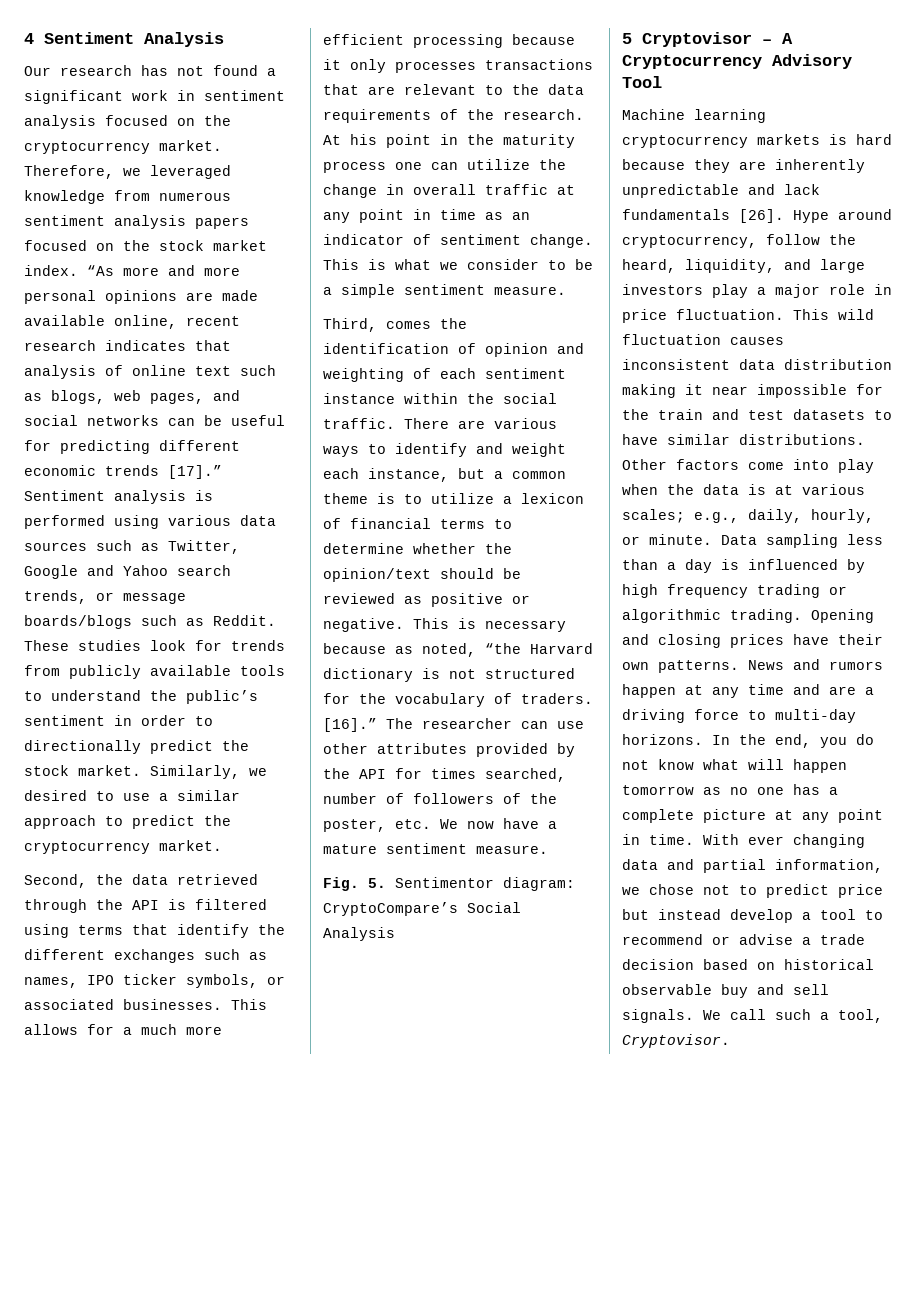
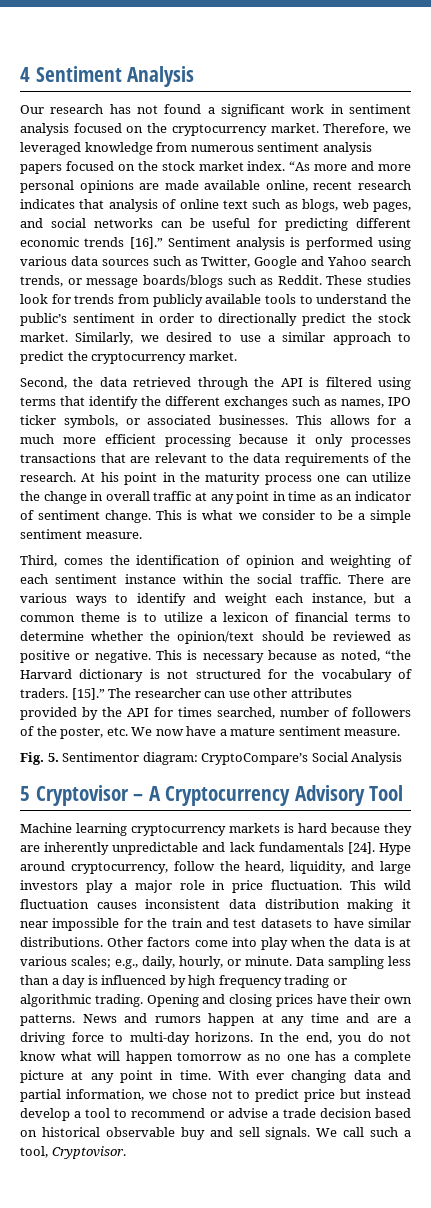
- “As more and more personal opinions are made available online, recent research indicates that analysis of online text such as blogs, web pages, and social networks can be useful for predicting different economic trends [17].”
+ “As more and more personal opinions are made available online, recent research indicates that analysis of online text such as blogs, web pages, and social networks can be useful for predicting different economic trends [16].”
- [16].”
+ [15].”
- Machine learning cryptocurrency markets is hard because they are inherently unpredictable and lack fundamentals [26].
+ Machine learning cryptocurrency markets is hard because they are inherently unpredictable and lack fundamentals [24].

